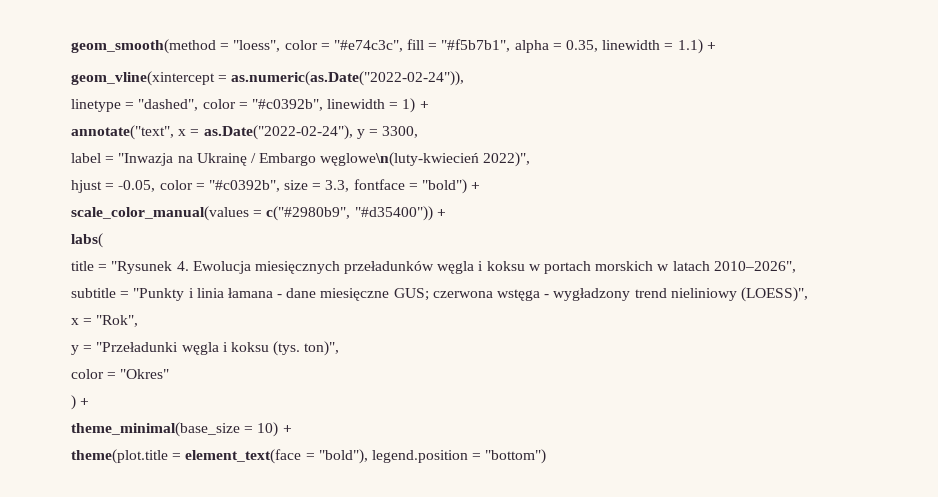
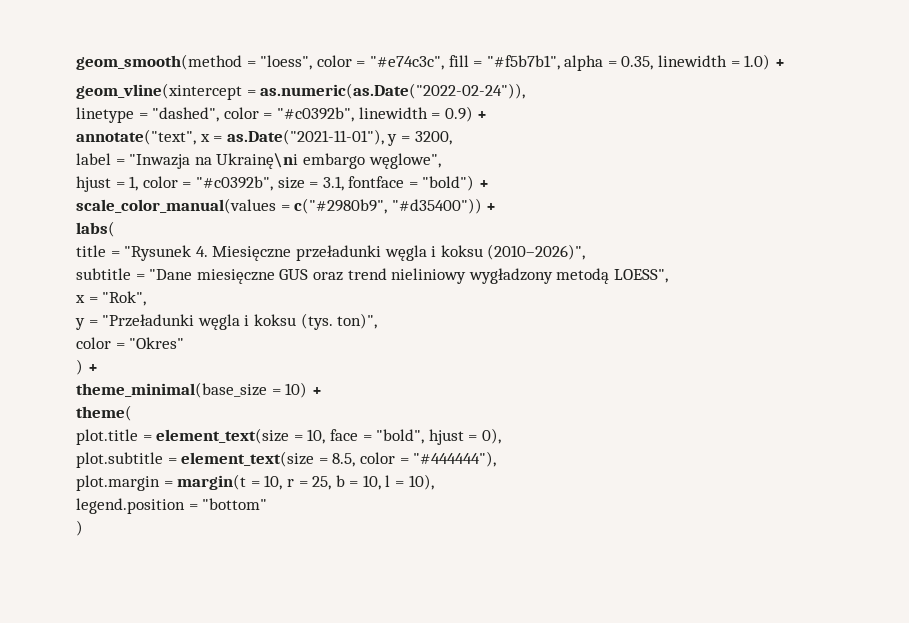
- geom_smooth(method = "loess", color = "#e74c3c", fill = "#f5b7b1", alpha = 0.35, linewidth = 1.1) +
+ geom_smooth(method = "loess", color = "#e74c3c", fill = "#f5b7b1", alpha = 0.35, linewidth = 1.0) +
- linetype = "dashed", color = "#c0392b", linewidth = 1) +
+ linetype = "dashed", color = "#c0392b", linewidth = 0.9) +
- annotate("text", x = as.Date("2022-02-24"), y = 3300,
+ annotate("text", x = as.Date("2021-11-01"), y = 3200,
- label = "Inwazja na Ukrainę / Embargo węglowe\n(luty-kwiecień 2022)",
- hjust = -0.05, color = "#c0392b", size = 3.3, fontface = "bold") +
+ label = "Inwazja na Ukrainę\ni embargo węglowe",
+ hjust = 1, color = "#c0392b", size = 3.1, fontface = "bold") +
- title = "Rysunek 4. Ewolucja miesięcznych przeładunków węgla i koksu w portach morskich w latach 2010–2026",
- subtitle = "Punkty i linia łamana - dane miesięczne GUS; czerwona wstęga - wygładzony trend nieliniowy (LOESS)",
+ title = "Rysunek 4. Miesięczne przeładunki węgla i koksu (2010–2026)",
+ subtitle = "Dane miesięczne GUS oraz trend nieliniowy wygładzony metodą LOESS",
- theme(plot.title = element_text(face = "bold"), legend.position = "bottom")
+ theme(
+ plot.title = element_text(size = 10, face = "bold", hjust = 0),
+ plot.subtitle = element_text(size = 8.5, color = "#444444"),
+ plot.margin = margin(t = 10, r = 25, b = 10, l = 10),
+ legend.position = "bottom"
+ )

